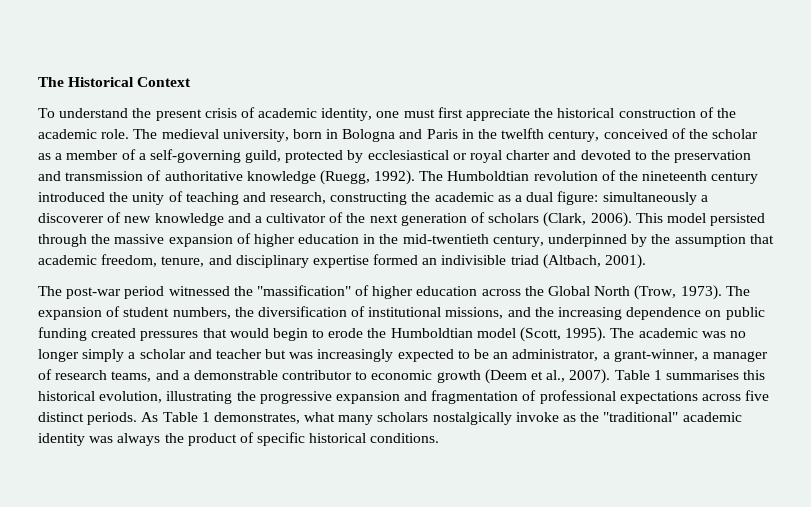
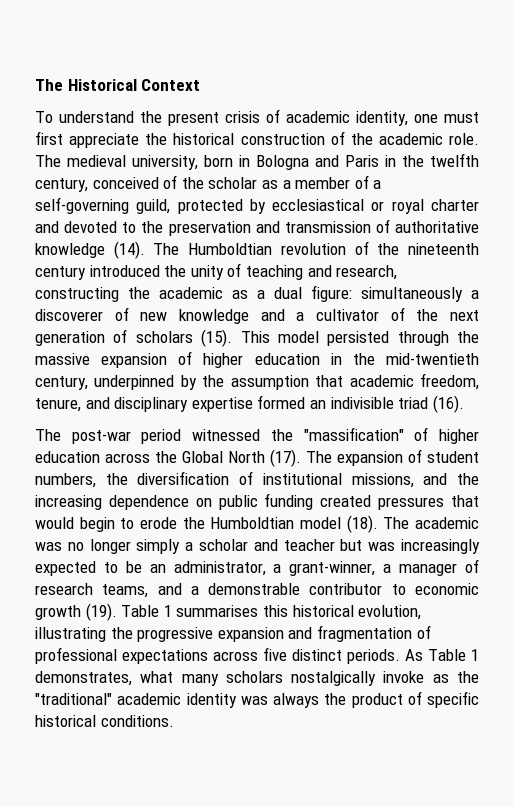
- The medieval university, born in Bologna and Paris in the twelfth century, conceived of the scholar as a member of a self-governing guild, protected by ecclesiastical or royal charter and devoted to the preservation and transmission of authoritative knowledge (Ruegg, 1992).
+ The medieval university, born in Bologna and Paris in the twelfth century, conceived of the scholar as a member of a self-governing guild, protected by ecclesiastical or royal charter and devoted to the preservation and transmission of authoritative knowledge (14).
- The Humboldtian revolution of the nineteenth century introduced the unity of teaching and research, constructing the academic as a dual figure: simultaneously a discoverer of new knowledge and a cultivator of the next generation of scholars (Clark, 2006).
+ The Humboldtian revolution of the nineteenth century introduced the unity of teaching and research, constructing the academic as a dual figure: simultaneously a discoverer of new knowledge and a cultivator of the next generation of scholars (15).
- This model persisted through the massive expansion of higher education in the mid-twentieth century, underpinned by the assumption that academic freedom, tenure, and disciplinary expertise formed an indivisible triad (Altbach, 2001).
+ This model persisted through the massive expansion of higher education in the mid-twentieth century, underpinned by the assumption that academic freedom, tenure, and disciplinary expertise formed an indivisible triad (16).
- The post-war period witnessed the "massification" of higher education across the Global North (Trow, 1973).
+ The post-war period witnessed the "massification" of higher education across the Global North (17).
- The expansion of student numbers, the diversification of institutional missions, and the increasing dependence on public funding created pressures that would begin to erode the Humboldtian model (Scott, 1995).
+ The expansion of student numbers, the diversification of institutional missions, and the increasing dependence on public funding created pressures that would begin to erode the Humboldtian model (18).
- The academic was no longer simply a scholar and teacher but was increasingly expected to be an administrator, a grant-winner, a manager of research teams, and a demonstrable contributor to economic growth (Deem et al., 2007).
+ The academic was no longer simply a scholar and teacher but was increasingly expected to be an administrator, a grant-winner, a manager of research teams, and a demonstrable contributor to economic growth (19).

